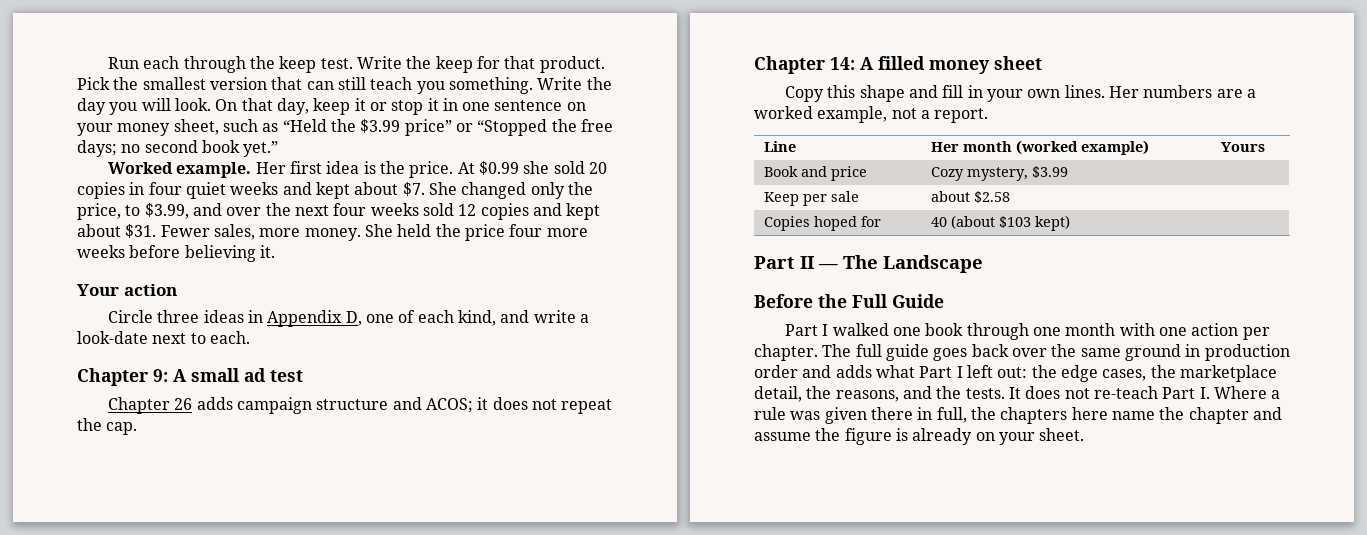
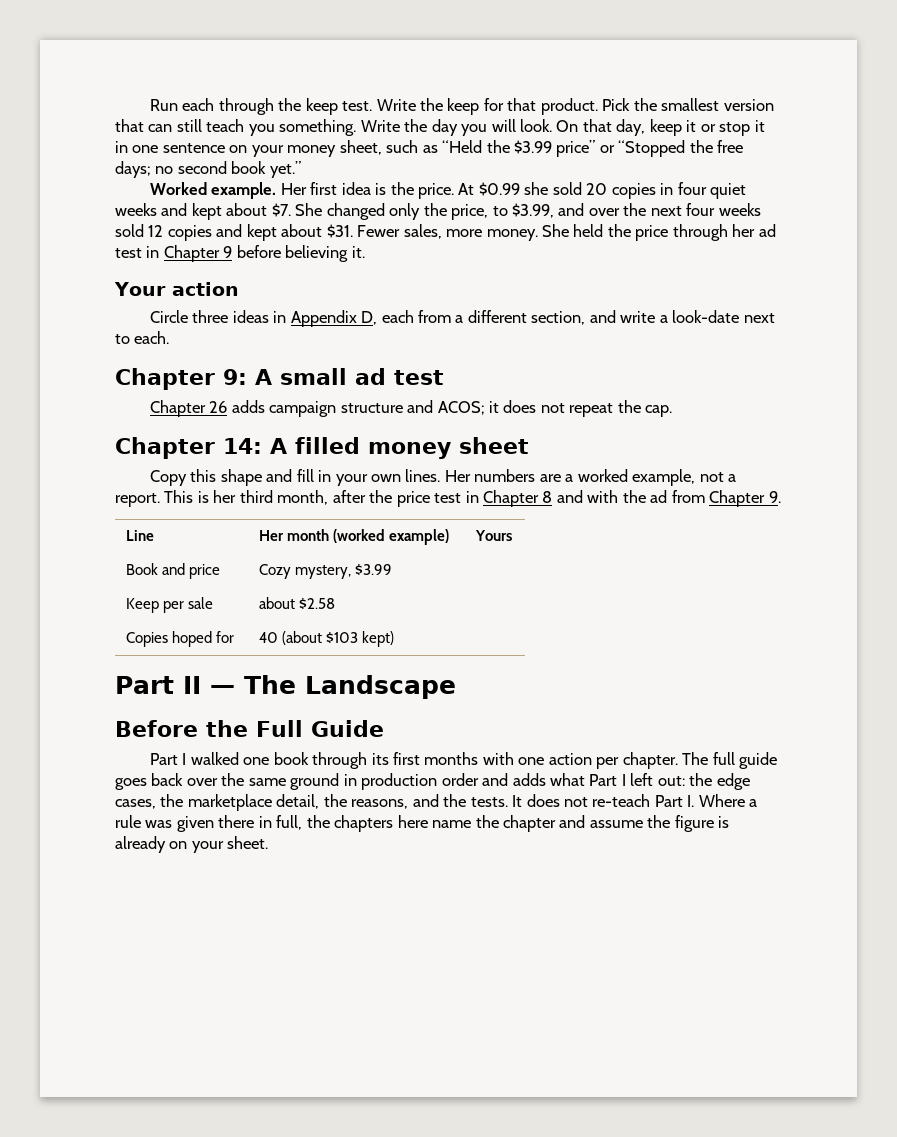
- She held the price four more weeks before believing it.
+ She held the price through her ad test in Chapter 9 before believing it.
- Circle three ideas in Appendix D, one of each kind, and write a look-date next to each.
+ Circle three ideas in Appendix D, each from a different section, and write a look-date next to each.
+ This is her third month, after the price test in Chapter 8 and with the ad from Chapter 9.
- Part I walked one book through one month with one action per chapter.
+ Part I walked one book through its first months with one action per chapter.

